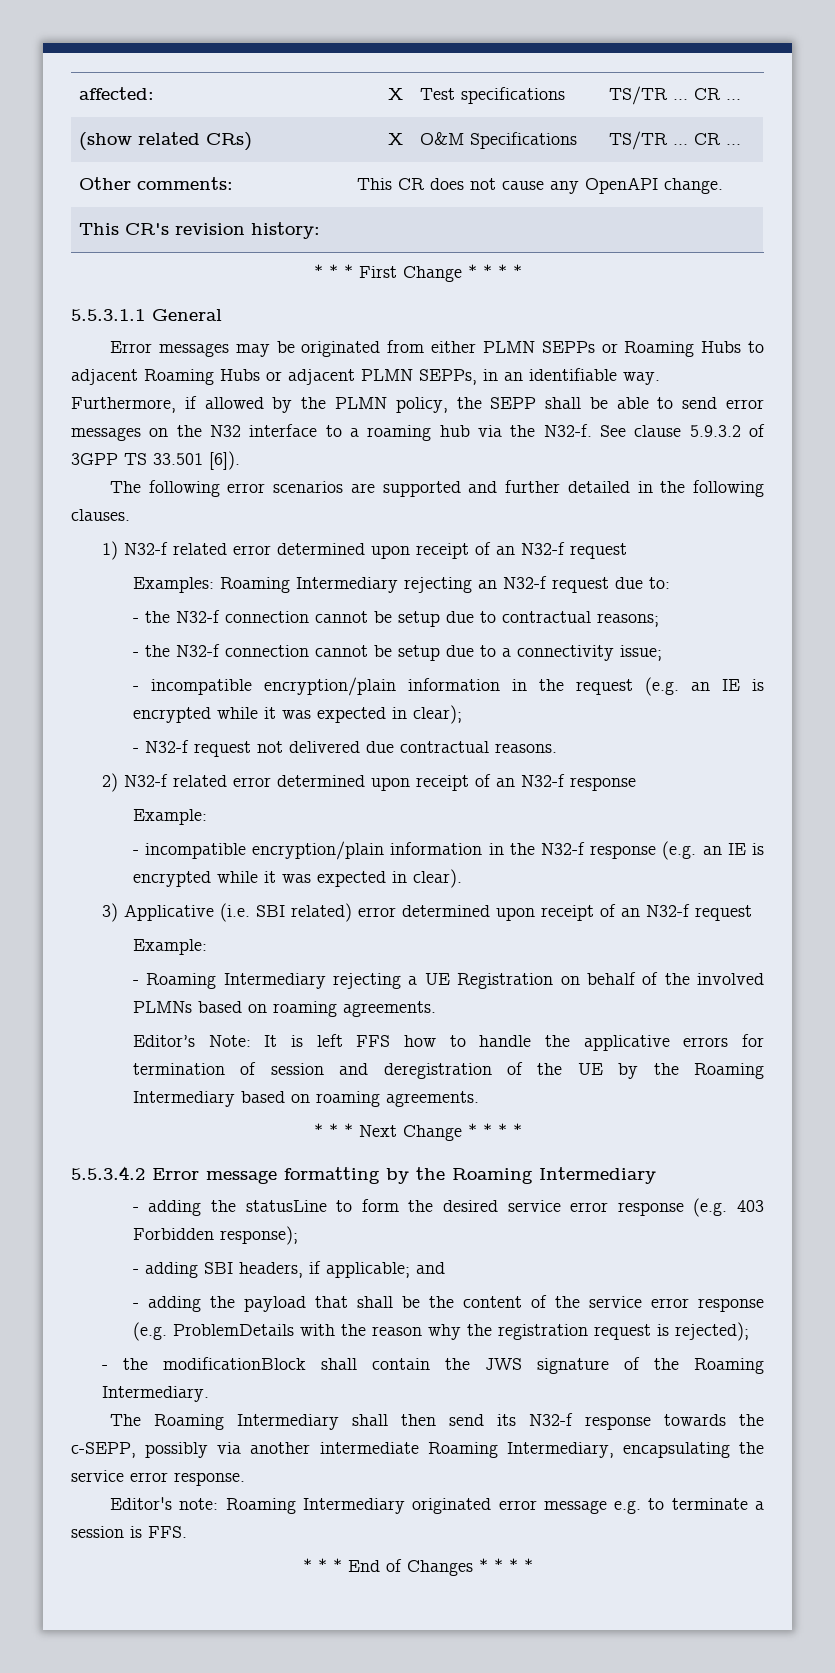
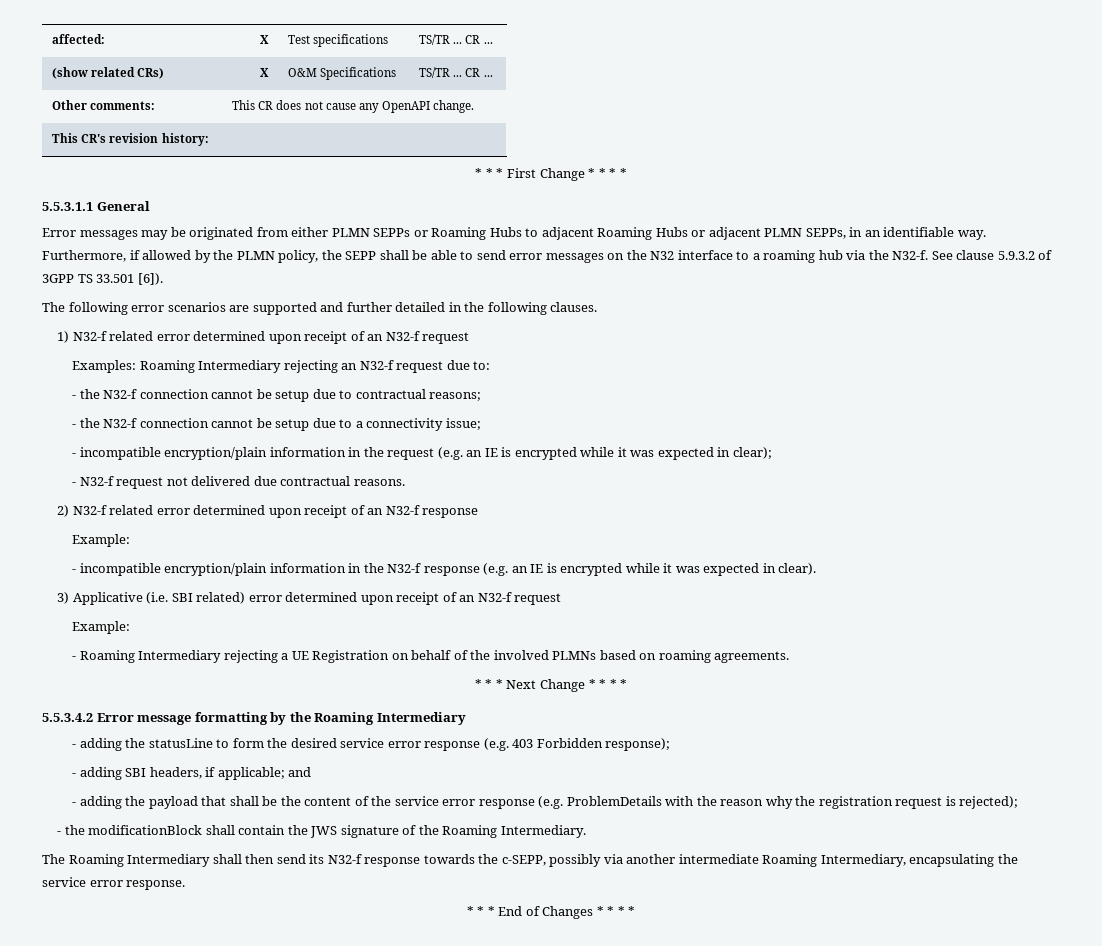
- Editor’s Note: It is left FFS how to handle the applicative errors for termination of session and deregistration of the UE by the Roaming Intermediary based on roaming agreements.
- Editor's note: Roaming Intermediary originated error message e.g. to terminate a session is FFS.

